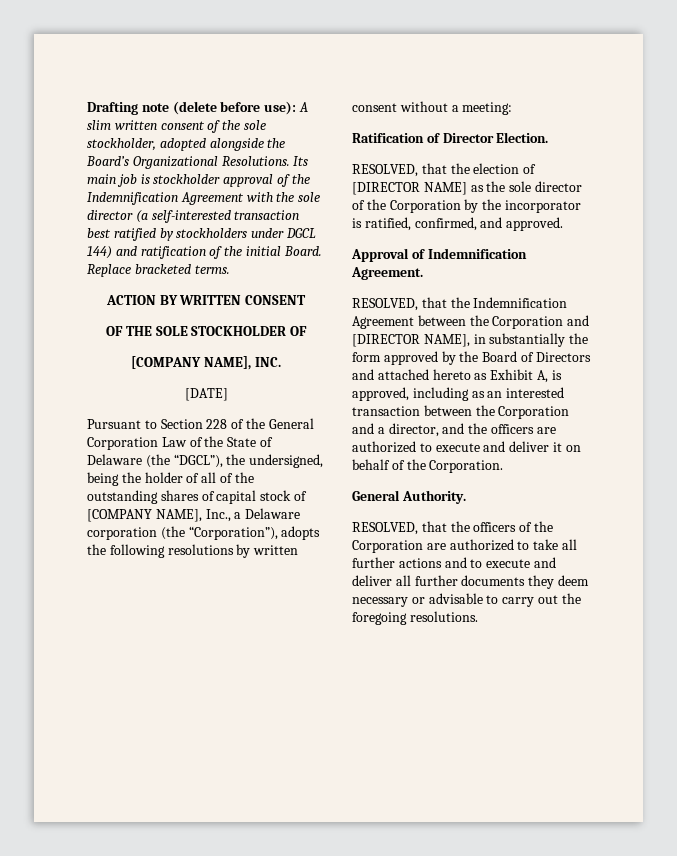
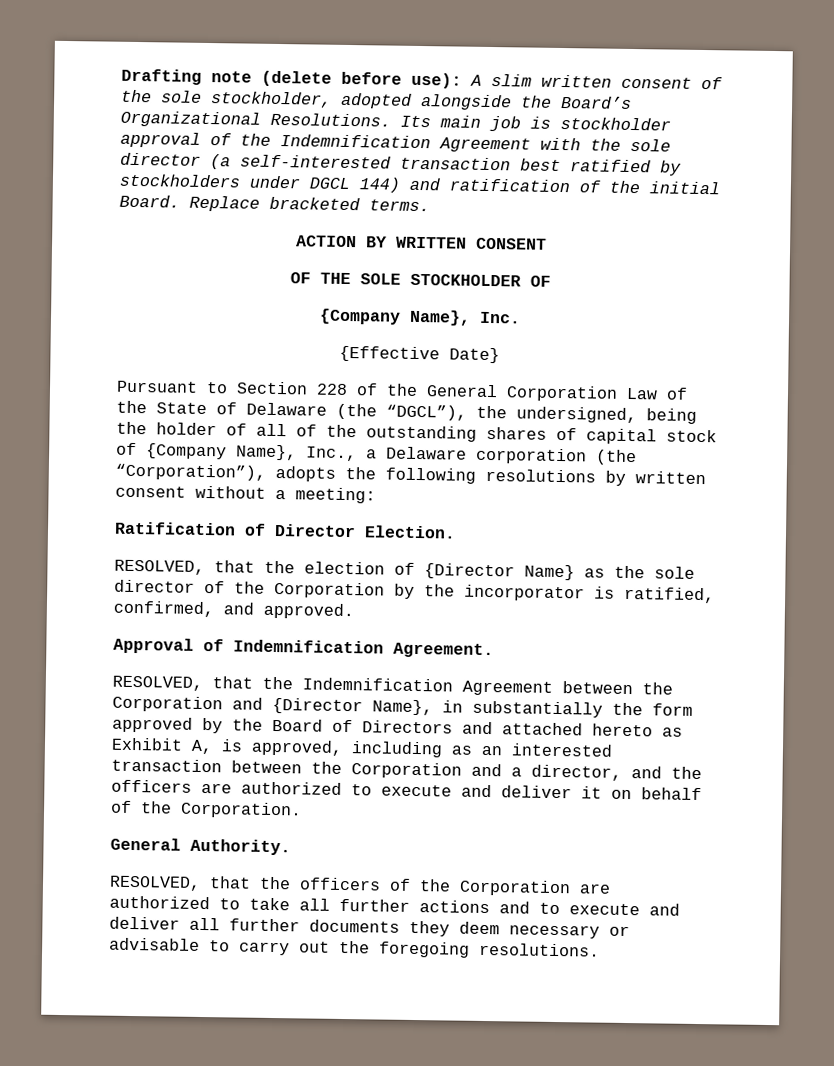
- [COMPANY NAME], INC.
- [DATE]
+ {Company Name}, Inc.
+ {Effective Date}
- Pursuant to Section 228 of the General Corporation Law of the State of Delaware (the “DGCL”), the undersigned, being the holder of all of the outstanding shares of capital stock of [COMPANY NAME], Inc., a Delaware corporation (the “Corporation”), adopts the following resolutions by written consent without a meeting:
+ Pursuant to Section 228 of the General Corporation Law of the State of Delaware (the “DGCL”), the undersigned, being the holder of all of the outstanding shares of capital stock of {Company Name}, Inc., a Delaware corporation (the “Corporation”), adopts the following resolutions by written consent without a meeting:
- RESOLVED, that the election of [DIRECTOR NAME] as the sole director of the Corporation by the incorporator is ratified, confirmed, and approved.
+ RESOLVED, that the election of {Director Name} as the sole director of the Corporation by the incorporator is ratified, confirmed, and approved.
- RESOLVED, that the Indemnification Agreement between the Corporation and [DIRECTOR NAME], in substantially the form approved by the Board of Directors and attached hereto as Exhibit A, is approved, including as an interested transaction between the Corporation and a director, and the officers are authorized to execute and deliver it on behalf of the Corporation.
+ RESOLVED, that the Indemnification Agreement between the Corporation and {Director Name}, in substantially the form approved by the Board of Directors and attached hereto as Exhibit A, is approved, including as an interested transaction between the Corporation and a director, and the officers are authorized to execute and deliver it on behalf of the Corporation.

